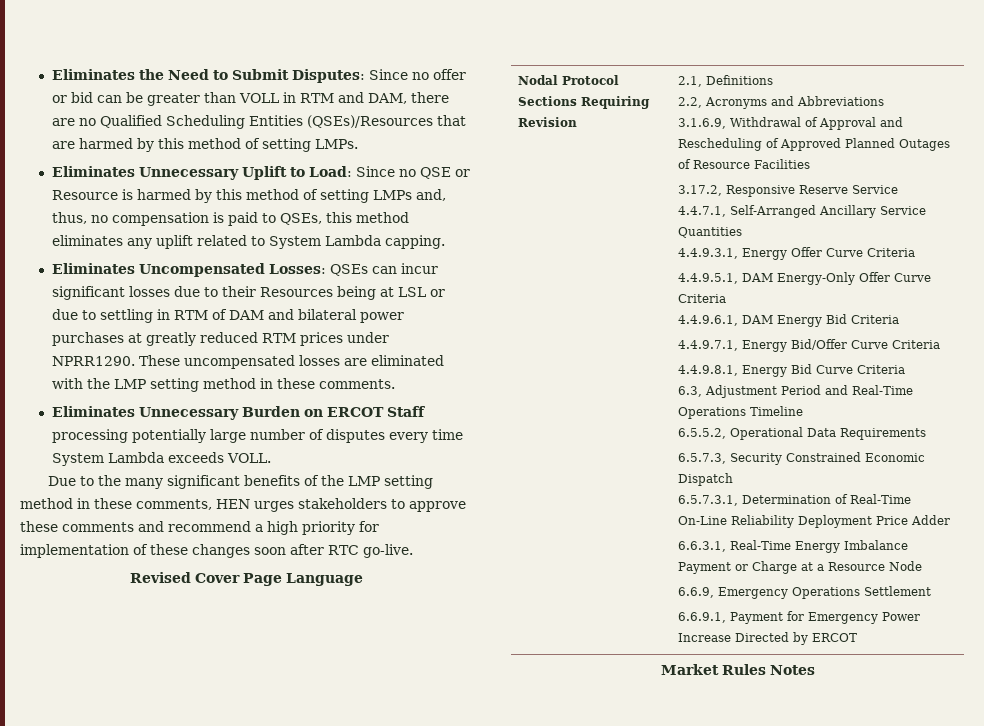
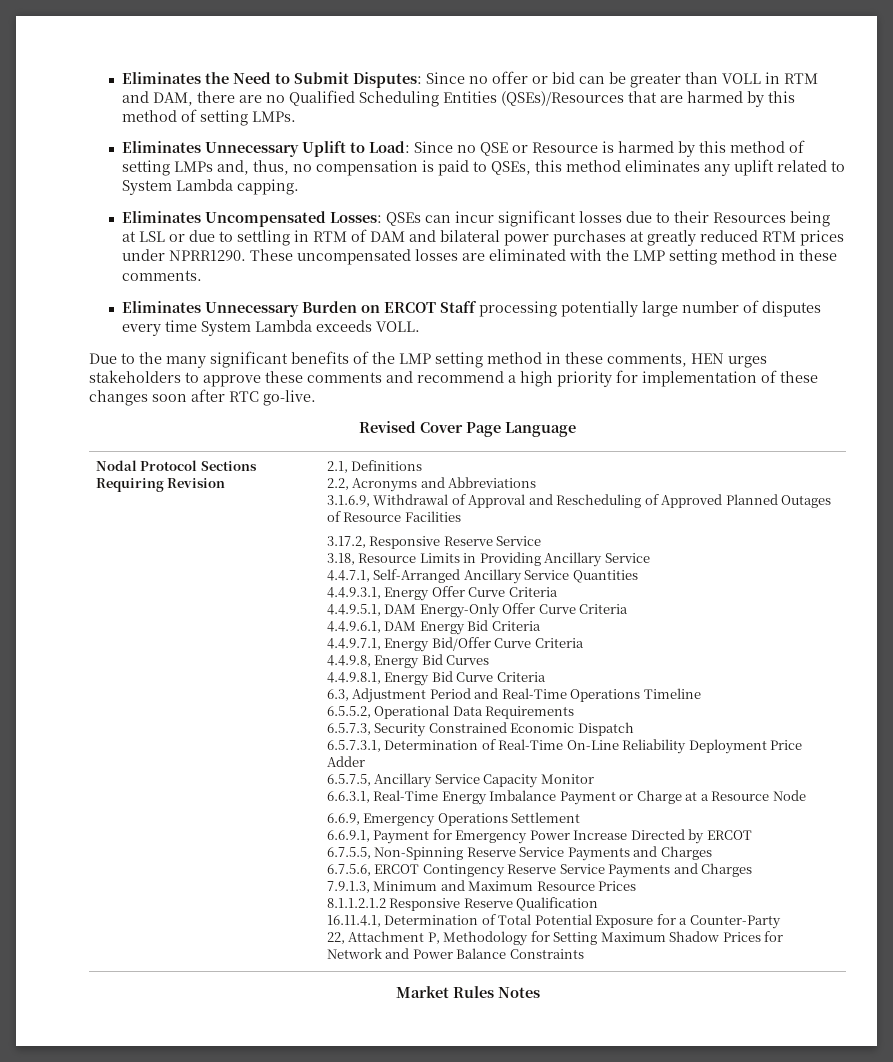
+ 3.18, Resource Limits in Providing Ancillary Service
+ 4.4.9.8, Energy Bid Curves
+ 6.5.7.5, Ancillary Service Capacity Monitor
+ 6.7.5.5, Non-Spinning Reserve Service Payments and Charges
+ 6.7.5.6, ERCOT Contingency Reserve Service Payments and Charges
+ 7.9.1.3, Minimum and Maximum Resource Prices
+ 8.1.1.2.1.2 Responsive Reserve Qualification
+ 16.11.4.1, Determination of Total Potential Exposure for a Counter-Party
+ 22, Attachment P, Methodology for Setting Maximum Shadow Prices for Network and Power Balance Constraints

